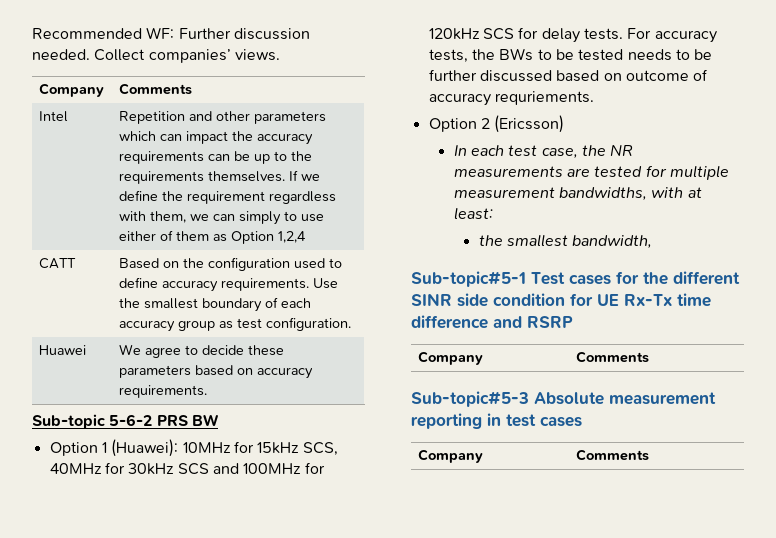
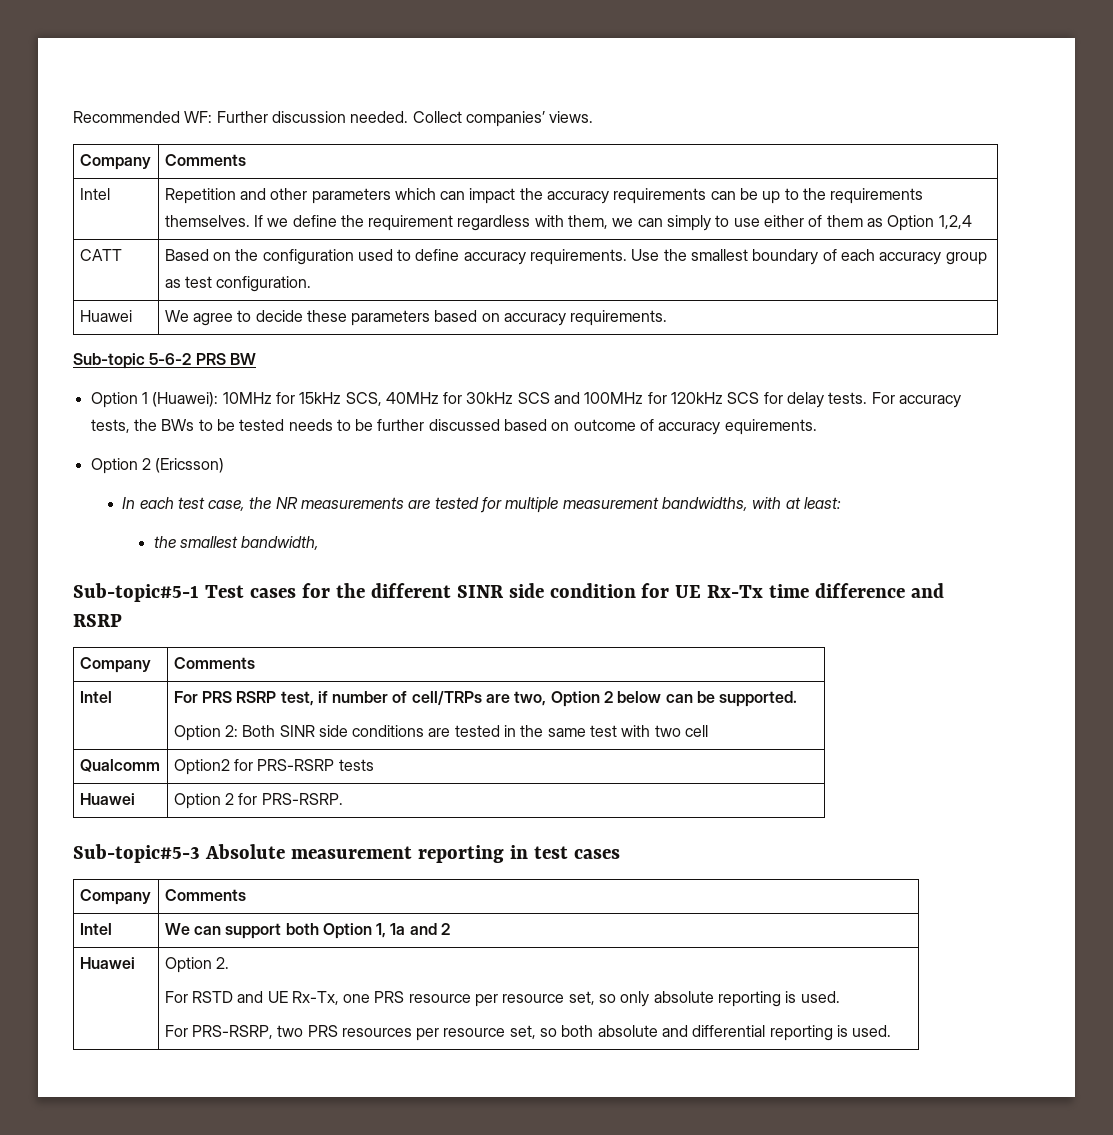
- For accuracy tests, the BWs to be tested needs to be further discussed based on outcome of accuracy requriements.
+ For accuracy tests, the BWs to be tested needs to be further discussed based on outcome of accuracy equirements.
+ Intel | For PRS RSRP test, if number of cell/TRPs are two, Option 2 below can be supported.
+ Option 2: Both SINR side conditions are tested in the same test with two cell
+ Qualcomm | Option2 for PRS-RSRP tests
+ Huawei | Option 2 for PRS-RSRP.
+ Intel | We can support both Option 1, 1a and 2
+ Huawei | Option 2.
+ For RSTD and UE Rx-Tx, one PRS resource per resource set, so only absolute reporting is used.
+ For PRS-RSRP, two PRS resources per resource set, so both absolute and differential reporting is used.

